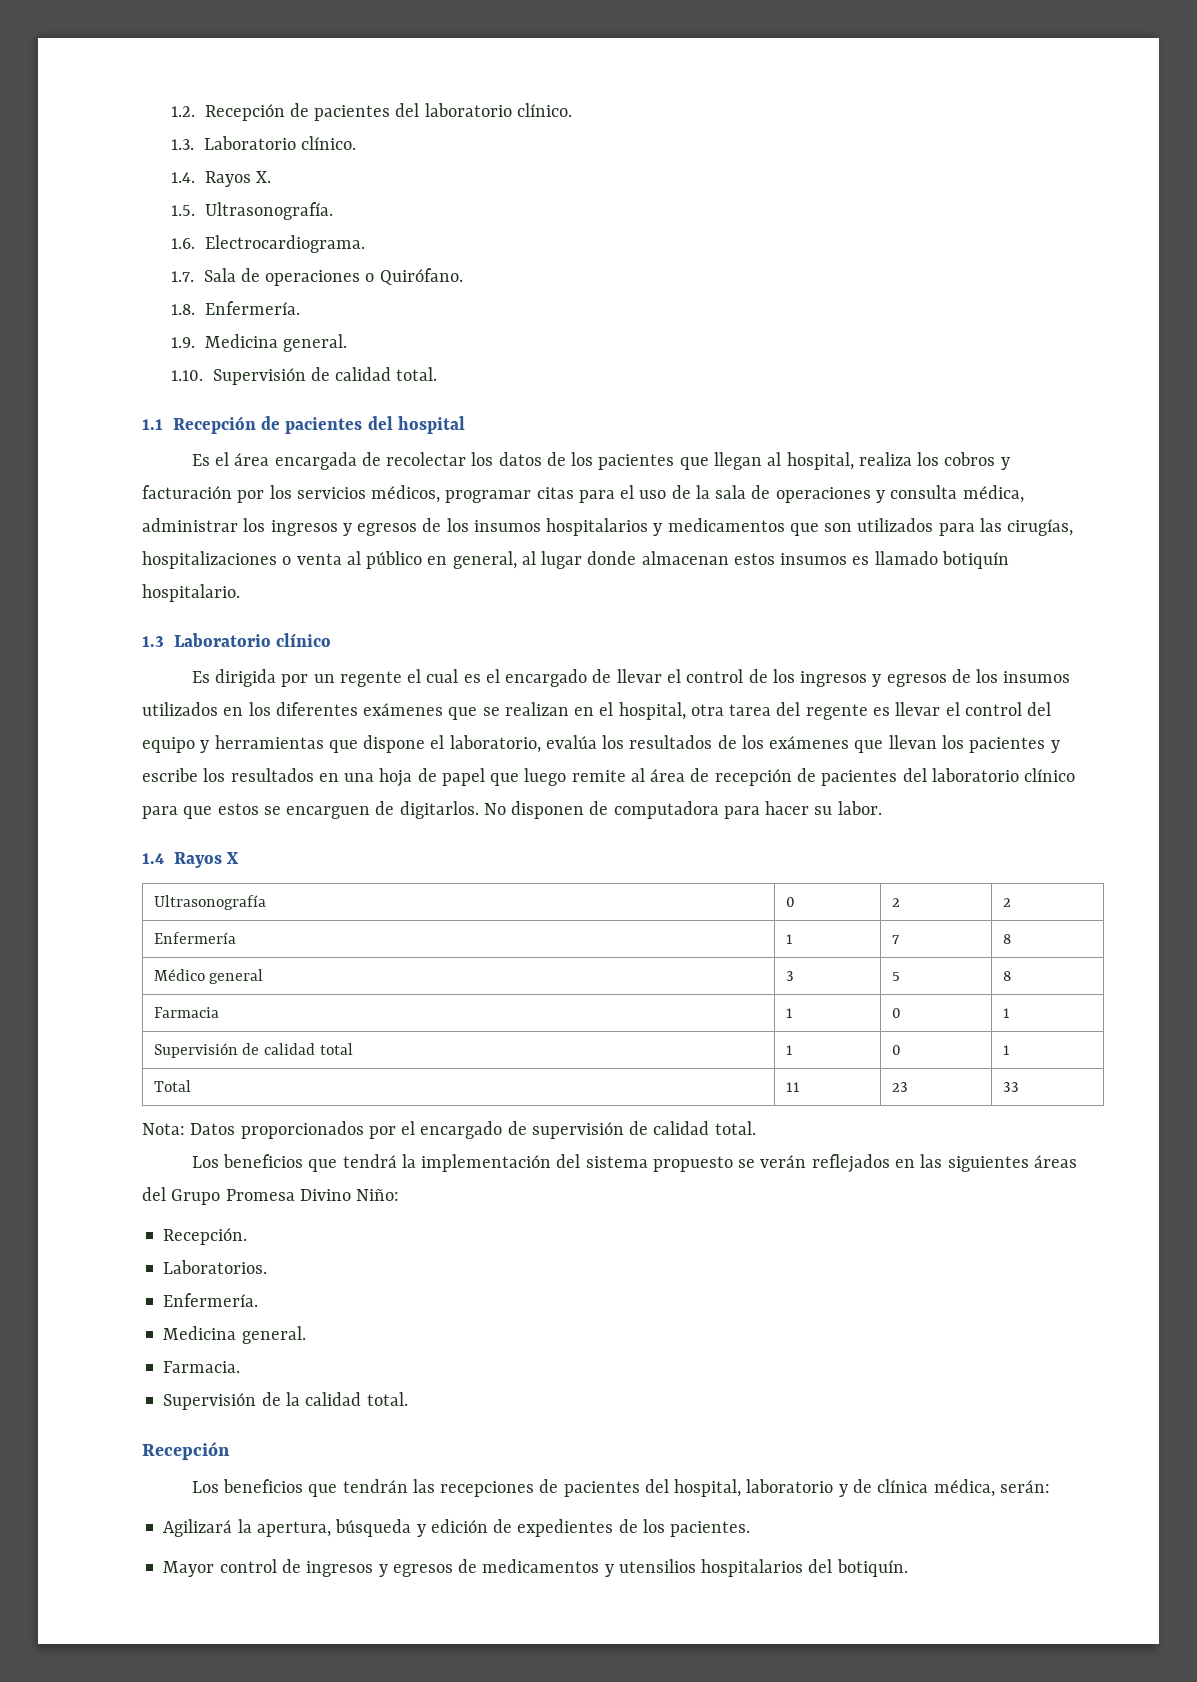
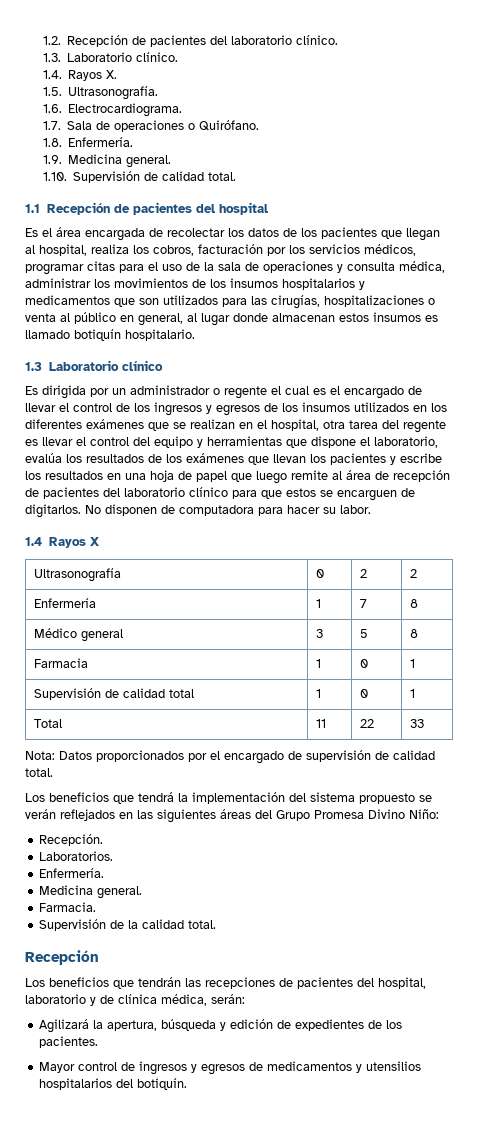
- Es el área encargada de recolectar los datos de los pacientes que llegan al hospital, realiza los cobros y facturación por los servicios médicos, programar citas para el uso de la sala de operaciones y consulta médica, administrar los ingresos y egresos de los insumos hospitalarios y medicamentos que son utilizados para las cirugías, hospitalizaciones o venta al público en general, al lugar donde almacenan estos insumos es llamado botiquín hospitalario.
+ Es el área encargada de recolectar los datos de los pacientes que llegan al hospital, realiza los cobros, facturación por los servicios médicos, programar citas para el uso de la sala de operaciones y consulta médica, administrar los movimientos de los insumos hospitalarios y medicamentos que son utilizados para las cirugías, hospitalizaciones o venta al público en general, al lugar donde almacenan estos insumos es llamado botiquín hospitalario.
- Es dirigida por un regente el cual es el encargado de llevar el control de los ingresos y egresos de los insumos utilizados en los diferentes exámenes que se realizan en el hospital, otra tarea del regente es llevar el control del equipo y herramientas que dispone el laboratorio, evalúa los resultados de los exámenes que llevan los pacientes y escribe los resultados en una hoja de papel que luego remite al área de recepción de pacientes del laboratorio clínico para que estos se encarguen de digitarlos.
+ Es dirigida por un administrador o regente el cual es el encargado de llevar el control de los ingresos y egresos de los insumos utilizados en los diferentes exámenes que se realizan en el hospital, otra tarea del regente es llevar el control del equipo y herramientas que dispone el laboratorio, evalúa los resultados de los exámenes que llevan los pacientes y escribe los resultados en una hoja de papel que luego remite al área de recepción de pacientes del laboratorio clínico para que estos se encarguen de digitarlos.
- Total | 11 | 23 | 33
+ Total | 11 | 22 | 33

